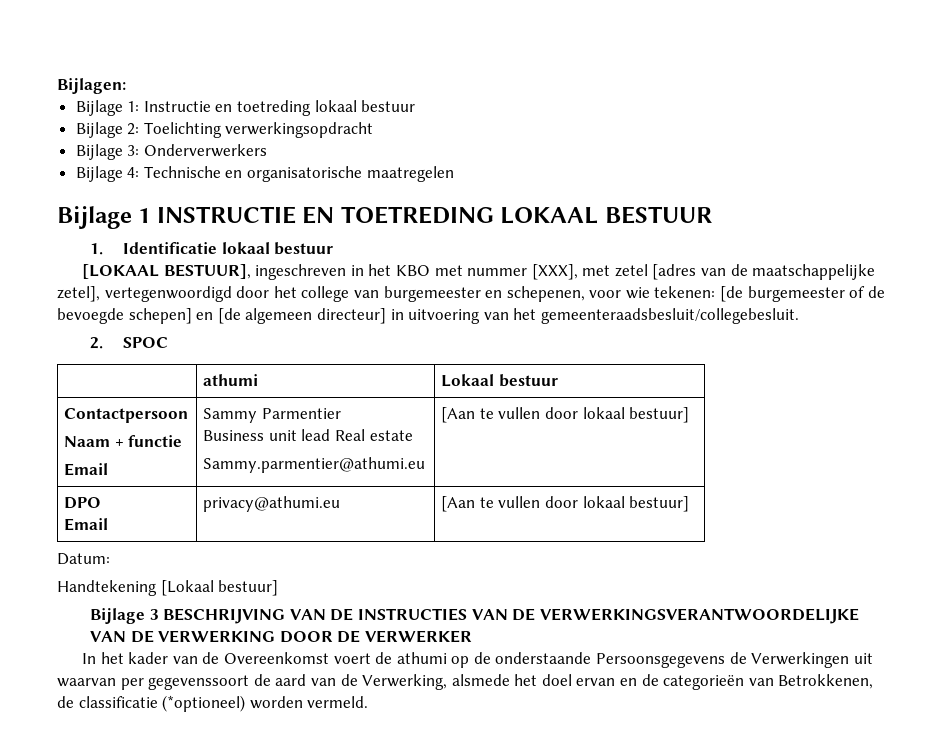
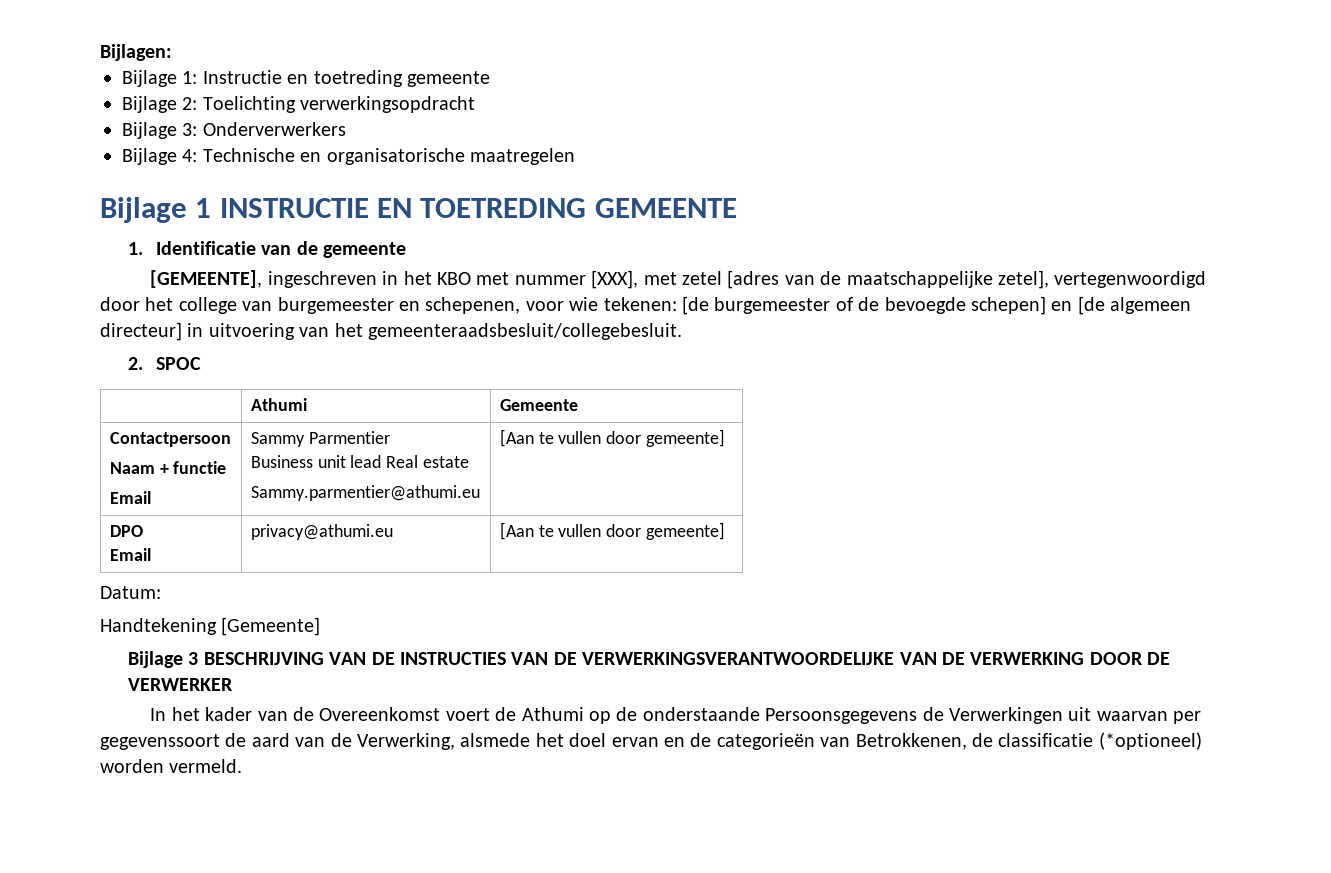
- Bijlage 1: Instructie en toetreding lokaal bestuur
+ Bijlage 1: Instructie en toetreding gemeente
- Bijlage 1 INSTRUCTIE EN TOETREDING LOKAAL BESTUUR
+ Bijlage 1 INSTRUCTIE EN TOETREDING GEMEENTE
- 1. Identificatie lokaal bestuur
- [LOKAAL BESTUUR], ingeschreven in het KBO met nummer [XXX], met zetel [adres van de maatschappelijke zetel], vertegenwoordigd door het college van burgemeester en schepenen, voor wie tekenen: [de burgemeester of de bevoegde schepen] en [de algemeen directeur] in uitvoering van het gemeenteraadsbesluit/collegebesluit.
+ 1. Identificatie van de gemeente
+ [GEMEENTE], ingeschreven in het KBO met nummer [XXX], met zetel [adres van de maatschappelijke zetel], vertegenwoordigd door het college van burgemeester en schepenen, voor wie tekenen: [de burgemeester of de bevoegde schepen] en [de algemeen directeur] in uitvoering van het gemeenteraadsbesluit/collegebesluit.
- | athumi | Lokaal bestuur
+ | Athumi | Gemeente
  Contactpersoon
  Naam + functie
  Email | Sammy Parmentier
  Business unit lead Real estate
- Sammy.parmentier@athumi.eu | [Aan te vullen door lokaal bestuur]
+ Sammy.parmentier@athumi.eu | [Aan te vullen door gemeente]
  DPO
- Email | privacy@athumi.eu | [Aan te vullen door lokaal bestuur]
+ Email | privacy@athumi.eu | [Aan te vullen door gemeente]
- Handtekening [Lokaal bestuur]
+ Handtekening [Gemeente]
- In het kader van de Overeenkomst voert de athumi op de onderstaande Persoonsgegevens de Verwerkingen uit waarvan per gegevenssoort de aard van de Verwerking, alsmede het doel ervan en de categorieën van Betrokkenen, de classificatie (*optioneel) worden vermeld.
+ In het kader van de Overeenkomst voert de Athumi op de onderstaande Persoonsgegevens de Verwerkingen uit waarvan per gegevenssoort de aard van de Verwerking, alsmede het doel ervan en de categorieën van Betrokkenen, de classificatie (*optioneel) worden vermeld.

